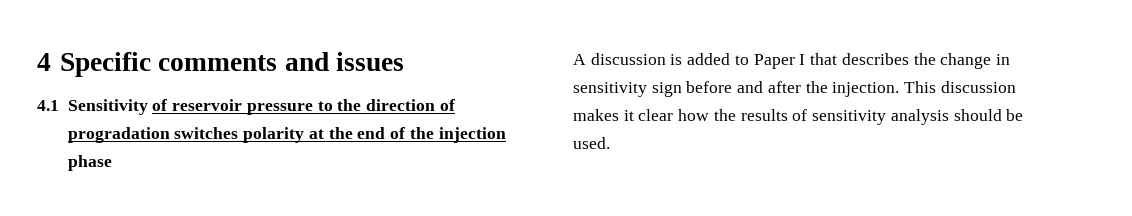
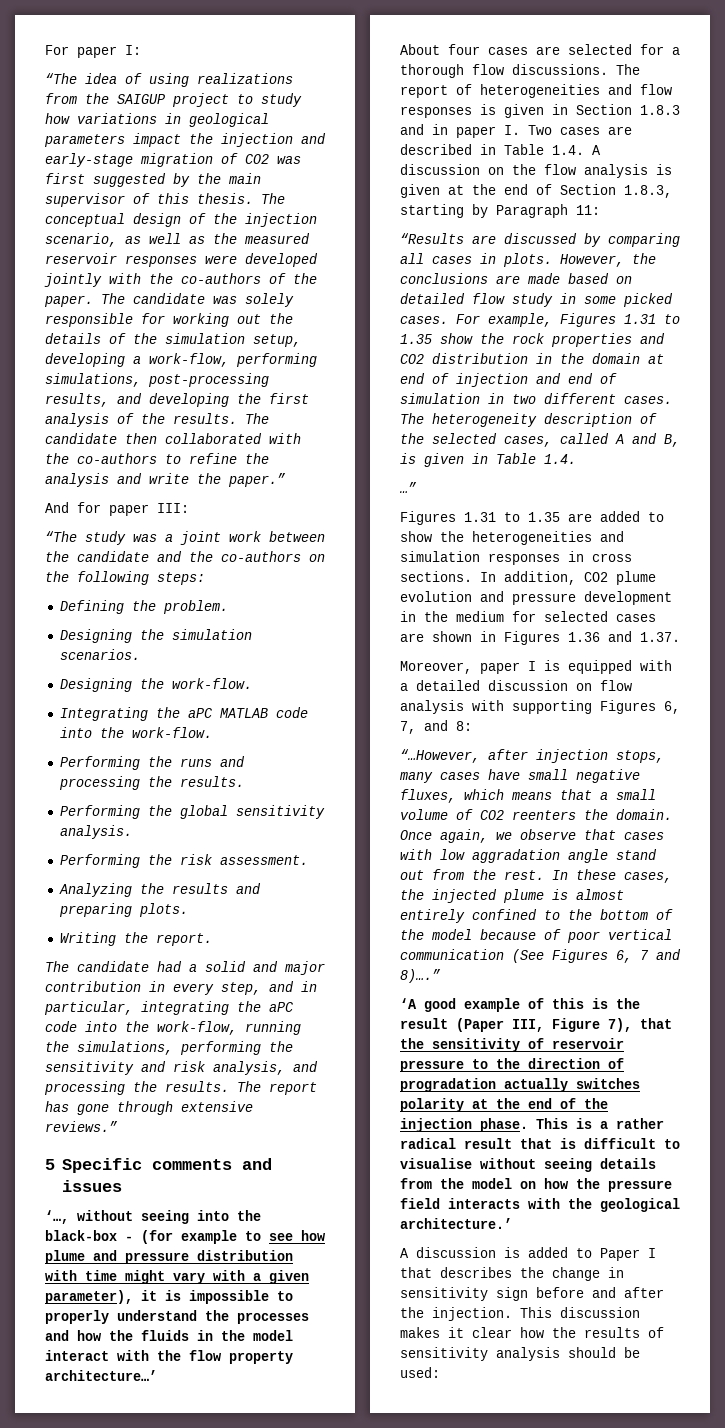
- 4 Specific comments and issues
- 4.1 Sensitivity of reservoir pressure to the direction of progradation switches polarity at the end of the injection phase
+ For paper I:
+ “The idea of using realizations from the SAIGUP project to study how variations in geological parameters impact the injection and early-stage migration of CO2 was first suggested by the main supervisor of this thesis. The conceptual design of the injection scenario, as well as the measured reservoir responses were developed jointly with the co-authors of the paper. The candidate was solely responsible for working out the details of the simulation setup, developing a work-flow, performing simulations, post-processing results, and developing the first analysis of the results. The candidate then collaborated with the co-authors to refine the analysis and write the paper.”
+ And for paper III:
+ “The study was a joint work between the candidate and the co-authors on the following steps:
+ Defining the problem.
+ Designing the simulation scenarios.
+ Designing the work-flow.
+ Integrating the aPC MATLAB code into the work-flow.
+ Performing the runs and processing the results.
+ Performing the global sensitivity analysis.
+ Performing the risk assessment.
+ Analyzing the results and preparing plots.
+ Writing the report.
+ The candidate had a solid and major contribution in every step, and in particular, integrating the aPC code into the work-flow, running the simulations, performing the sensitivity and risk analysis, and processing the results. The report has gone through extensive reviews.”
+ 5 Specific comments and issues
+ ‘…, without seeing into the black-box - (for example to see how plume and pressure distribution with time might vary with a given parameter), it is impossible to properly understand the processes and how the fluids in the model interact with the flow property architecture…’
+ About four cases are selected for a thorough flow discussions. The report of heterogeneities and flow responses is given in Section 1.8.3 and in paper I. Two cases are described in Table 1.4. A discussion on the flow analysis is given at the end of Section 1.8.3, starting by Paragraph 11:
+ “Results are discussed by comparing all cases in plots. However, the conclusions are made based on detailed flow study in some picked cases. For example, Figures 1.31 to 1.35 show the rock properties and CO2 distribution in the domain at end of injection and end of simulation in two different cases. The heterogeneity description of the selected cases, called A and B, is given in Table 1.4.
+ …”
+ Figures 1.31 to 1.35 are added to show the heterogeneities and simulation responses in cross sections. In addition, CO2 plume evolution and pressure development in the medium for selected cases are shown in Figures 1.36 and 1.37.
+ Moreover, paper I is equipped with a detailed discussion on flow analysis with supporting Figures 6, 7, and 8:
+ “…However, after injection stops, many cases have small negative fluxes, which means that a small volume of CO2 reenters the domain. Once again, we observe that cases with low aggradation angle stand out from the rest. In these cases, the injected plume is almost entirely confined to the bottom of the model because of poor vertical communication (See Figures 6, 7 and 8)….”
+ ‘A good example of this is the result (Paper III, Figure 7), that the sensitivity of reservoir pressure to the direction of progradation actually switches polarity at the end of the injection phase. This is a rather radical result that is difficult to visualise without seeing details from the model on how the pressure field interacts with the geological architecture.’
- This discussion makes it clear how the results of sensitivity analysis should be used.
+ This discussion makes it clear how the results of sensitivity analysis should be used:

